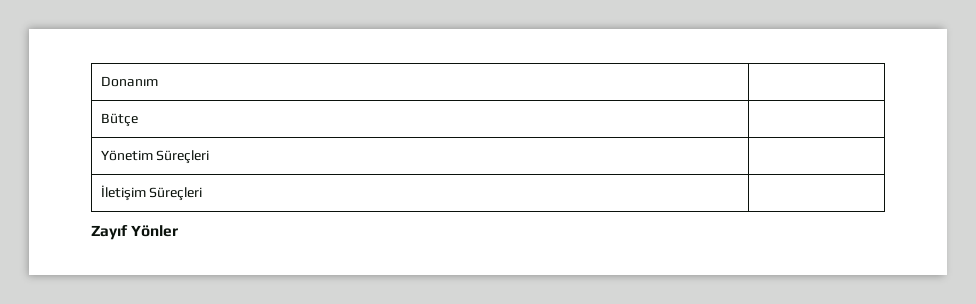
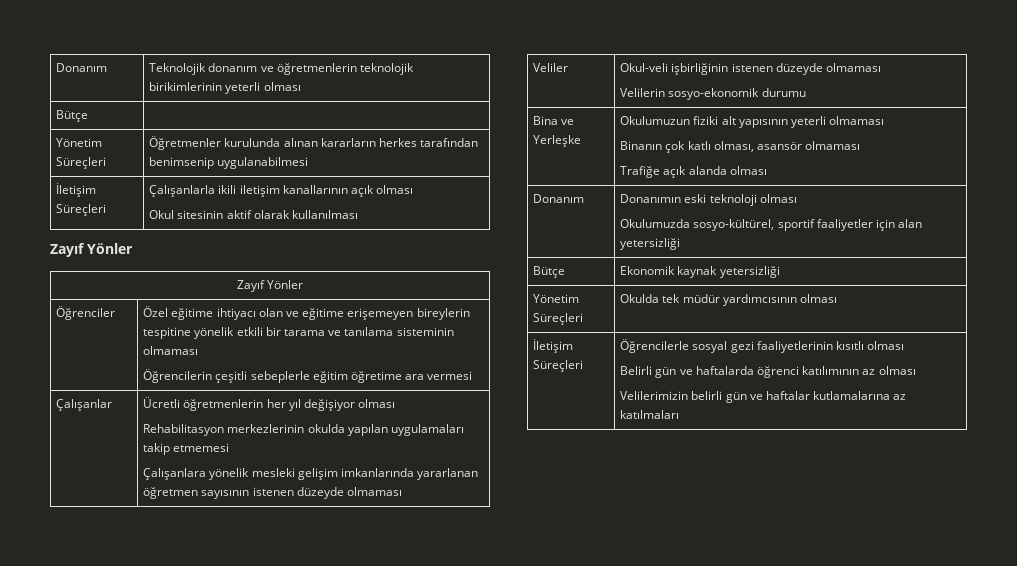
- Donanım |
+ Donanım | Teknolojik donanım ve öğretmenlerin teknolojik birikimlerinin yeterli olması
  Bütçe |
- Yönetim Süreçleri |
- İletişim Süreçleri |
+ Yönetim Süreçleri | Öğretmenler kurulunda alınan kararların herkes tarafından benimsenip uygulanabilmesi
+ İletişim Süreçleri | Çalışanlarla ikili iletişim kanallarının açık olması
+ Okul sitesinin aktif olarak kullanılması
  Zayıf Yönler
+ Zayıf Yönler
+ Öğrenciler | Özel eğitime ihtiyacı olan ve eğitime erişemeyen bireylerin tespitine yönelik etkili bir tarama ve tanılama sisteminin olmaması
+ Öğrencilerin çeşitli sebeplerle eğitim öğretime ara vermesi
+ Çalışanlar | Ücretli öğretmenlerin her yıl değişiyor olması
+ Rehabilitasyon merkezlerinin okulda yapılan uygulamaları takip etmemesi
+ Çalışanlara yönelik mesleki gelişim imkanlarında yararlanan öğretmen sayısının istenen düzeyde olmaması
+ Veliler | Okul-veli işbirliğinin istenen düzeyde olmaması
+ Velilerin sosyo-ekonomik durumu
+ Bina ve Yerleşke | Okulumuzun fiziki alt yapısının yeterli olmaması
+ Binanın çok katlı olması, asansör olmaması
+ Trafiğe açık alanda olması
+ Donanım | Donanımın eski teknoloji olması
+ Okulumuzda sosyo-kültürel, sportif faaliyetler için alan yetersizliği
+ Bütçe | Ekonomik kaynak yetersizliği
+ Yönetim Süreçleri | Okulda tek müdür yardımcısının olması
+ İletişim Süreçleri | Öğrencilerle sosyal gezi faaliyetlerinin kısıtlı olması
+ Belirli gün ve haftalarda öğrenci katılımının az olması
+ Velilerimizin belirli gün ve haftalar kutlamalarına az katılmaları

